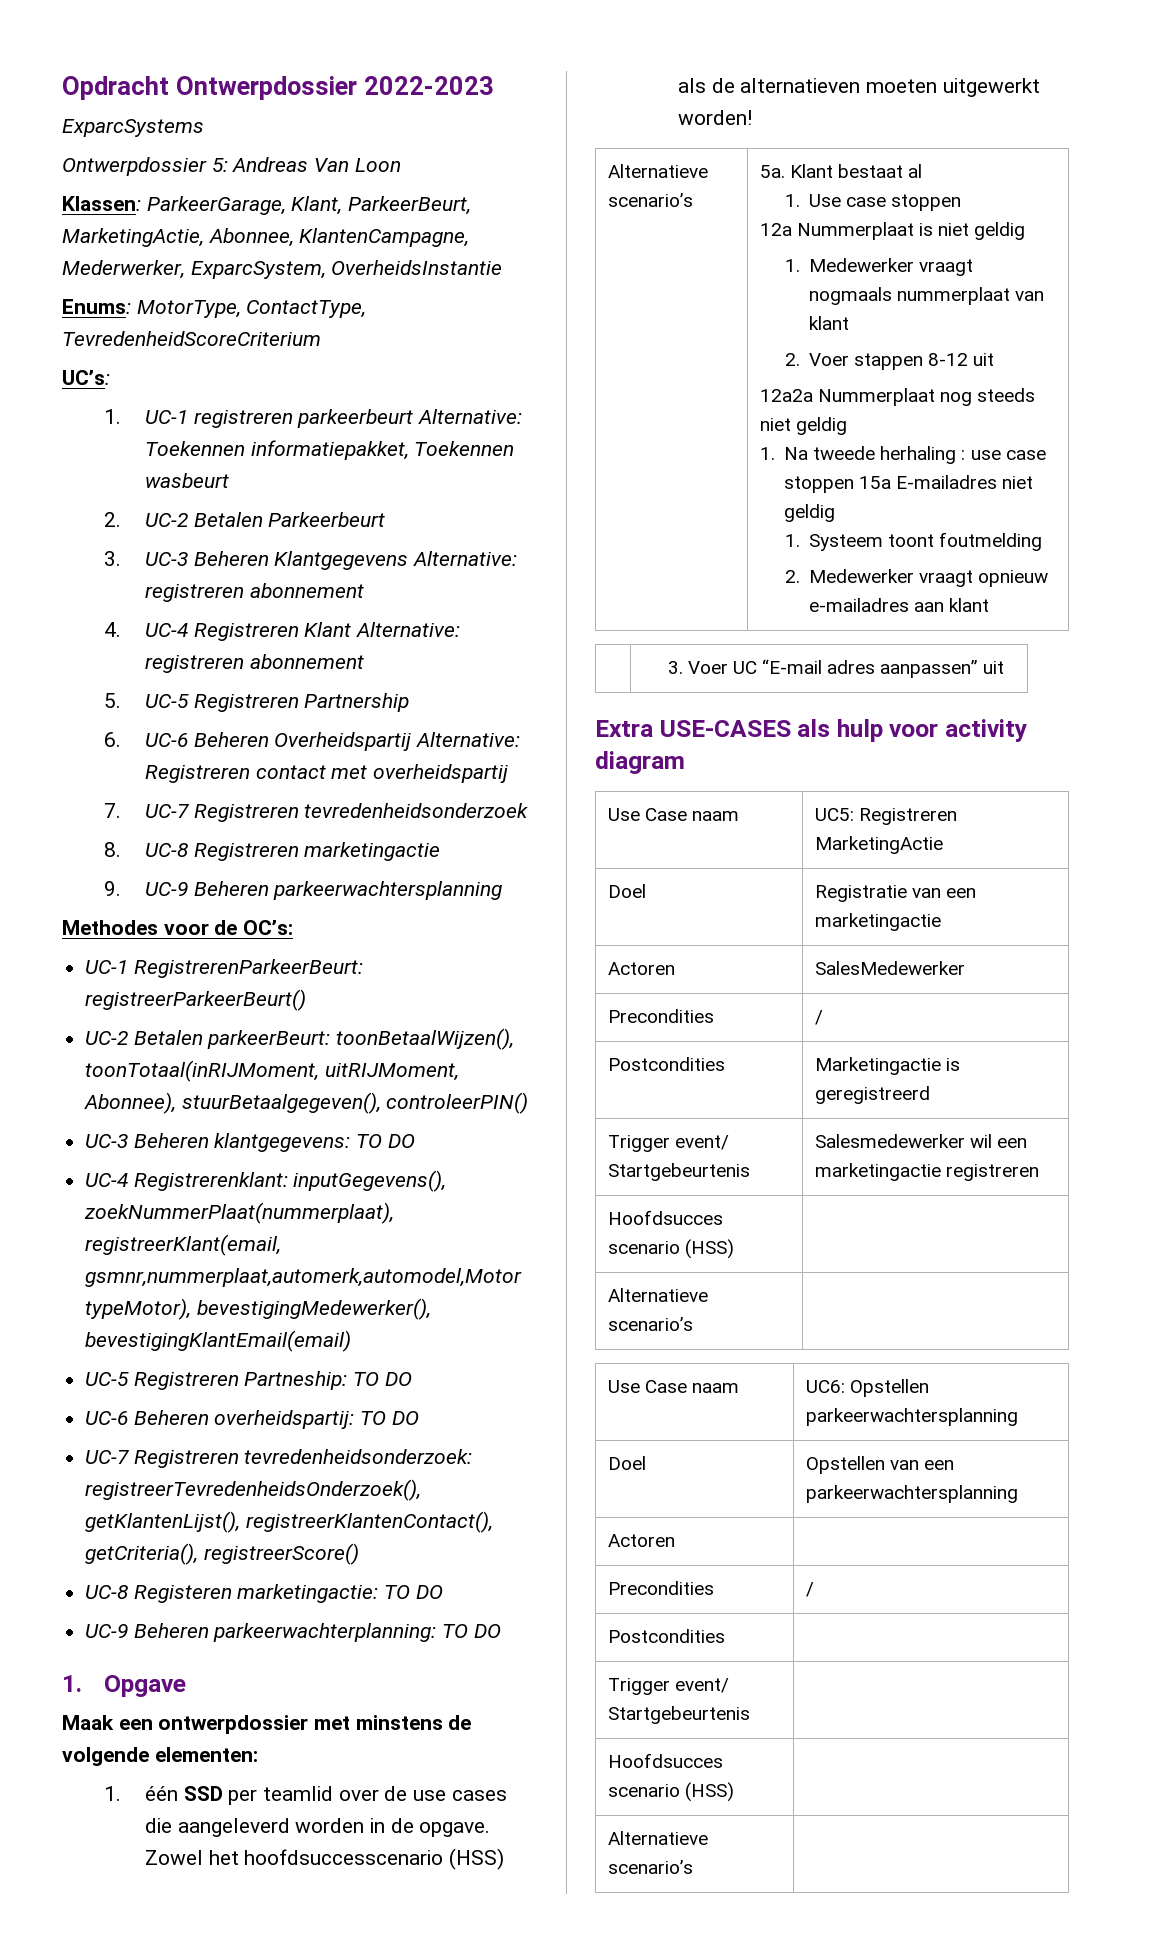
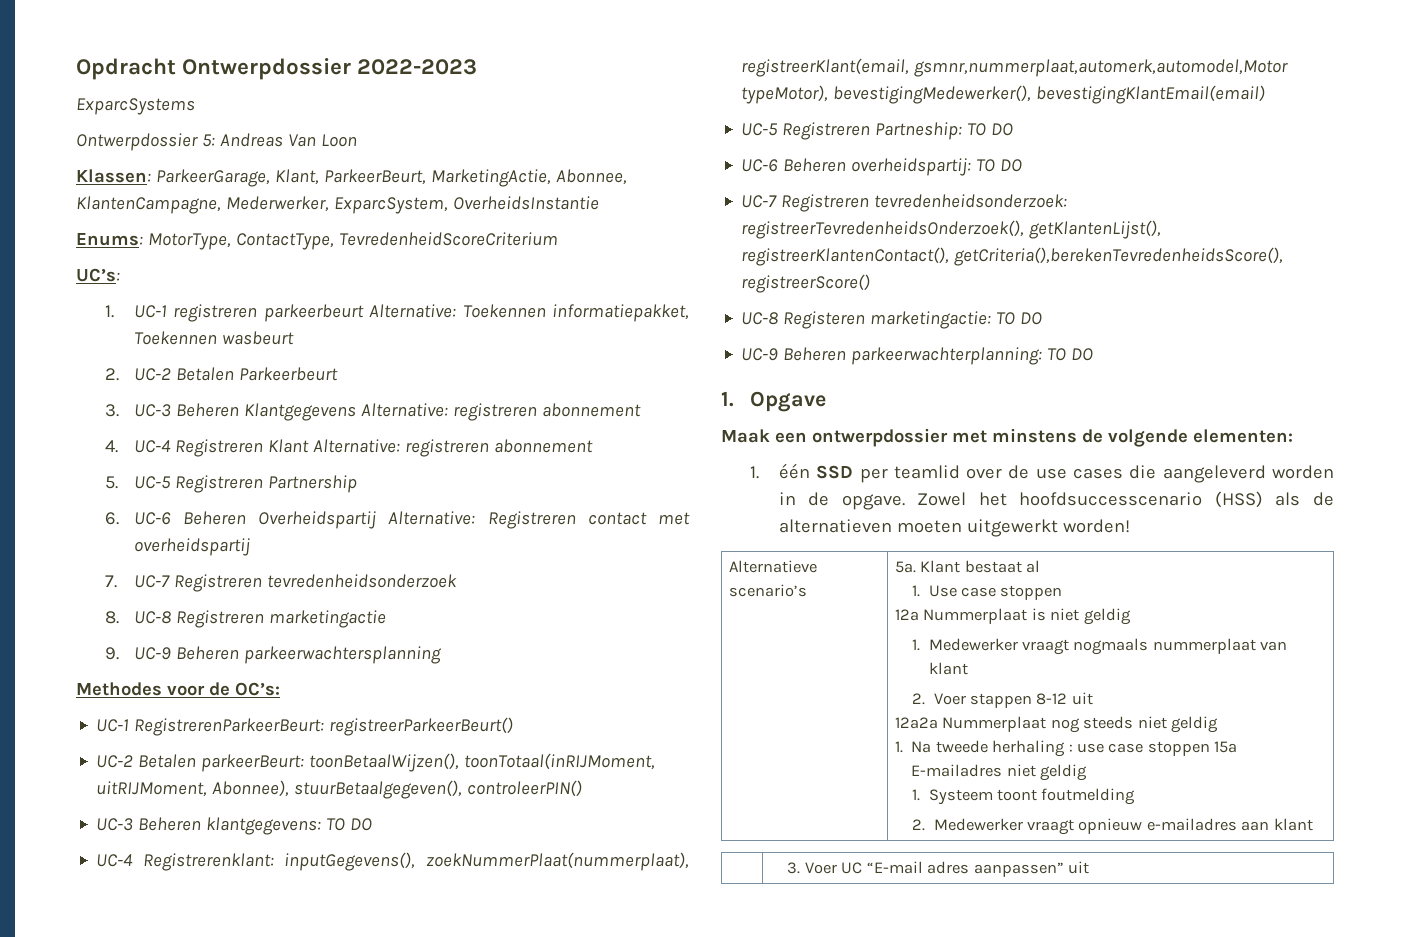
- UC-7 Registreren tevredenheidsonderzoek: registreerTevredenheidsOnderzoek(), getKlantenLijst(), registreerKlantenContact(), getCriteria(), registreerScore()
+ UC-7 Registreren tevredenheidsonderzoek: registreerTevredenheidsOnderzoek(), getKlantenLijst(), registreerKlantenContact(), getCriteria(),berekenTevredenheidsScore(), registreerScore()
- Extra USE-CASES als hulp voor activity diagram
- Use Case naam | UC5: Registreren MarketingActie
- Doel | Registratie van een marketingactie
- Actoren | SalesMedewerker
- Precondities | /
- Postcondities | Marketingactie is geregistreerd
- Trigger event/ Startgebeurtenis | Salesmedewerker wil een marketingactie registreren
- Hoofdsucces scenario (HSS) |
- Alternatieve scenario’s |
- Use Case naam | UC6: Opstellen parkeerwachtersplanning
- Doel | Opstellen van een parkeerwachtersplanning
- Actoren |
- Precondities | /
- Postcondities |
- Trigger event/ Startgebeurtenis |
- Hoofdsucces scenario (HSS) |
- Alternatieve scenario’s |

